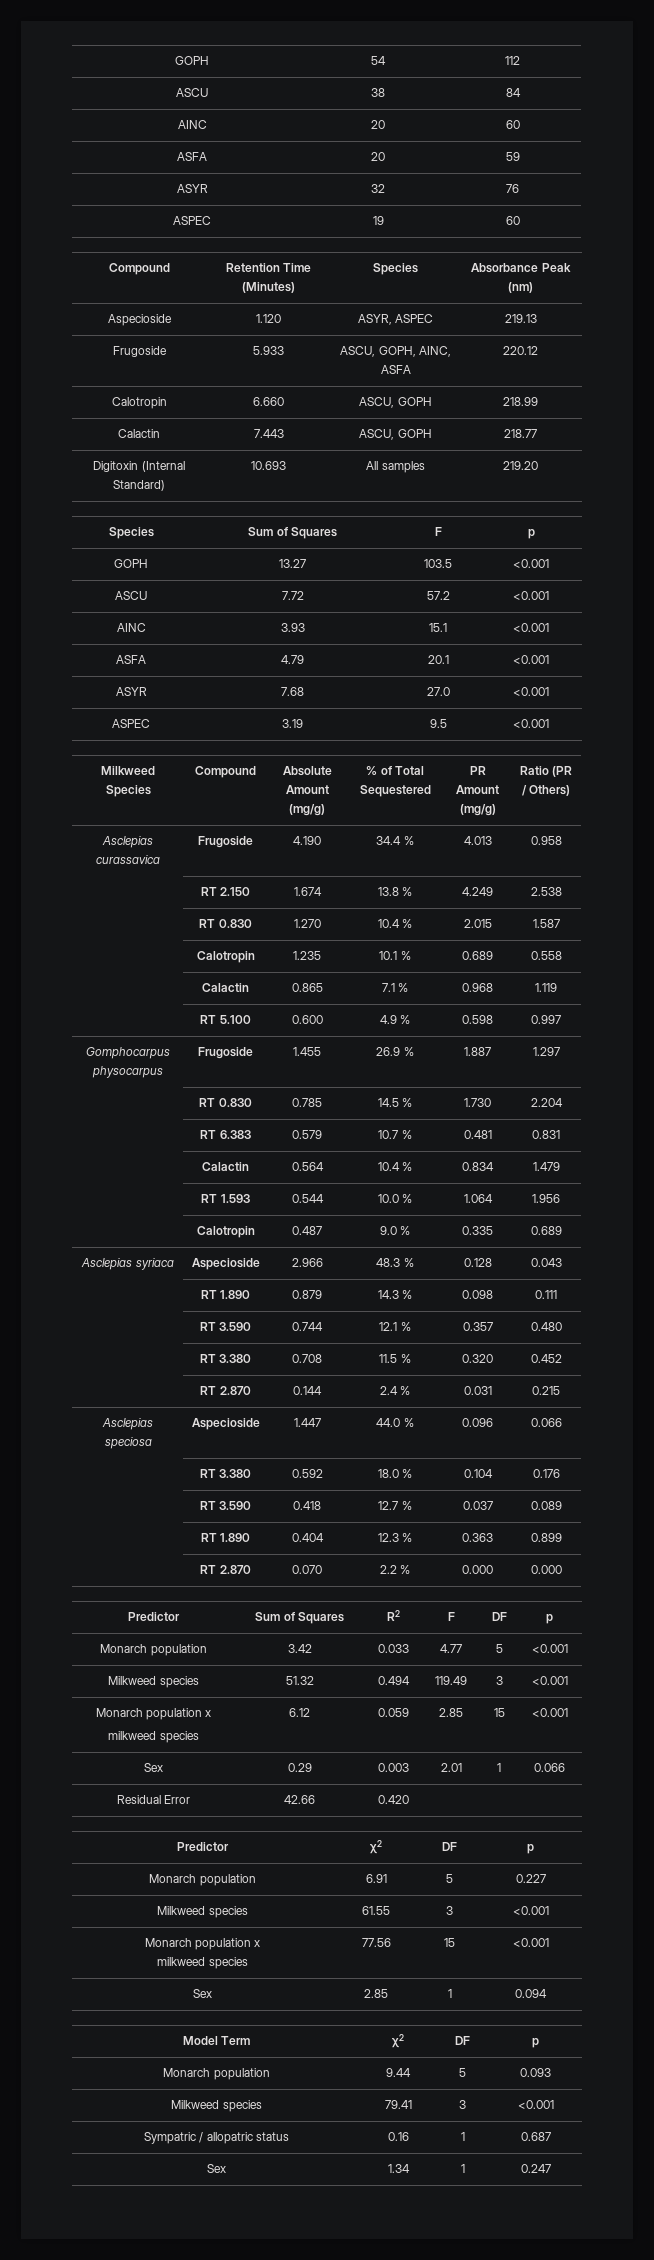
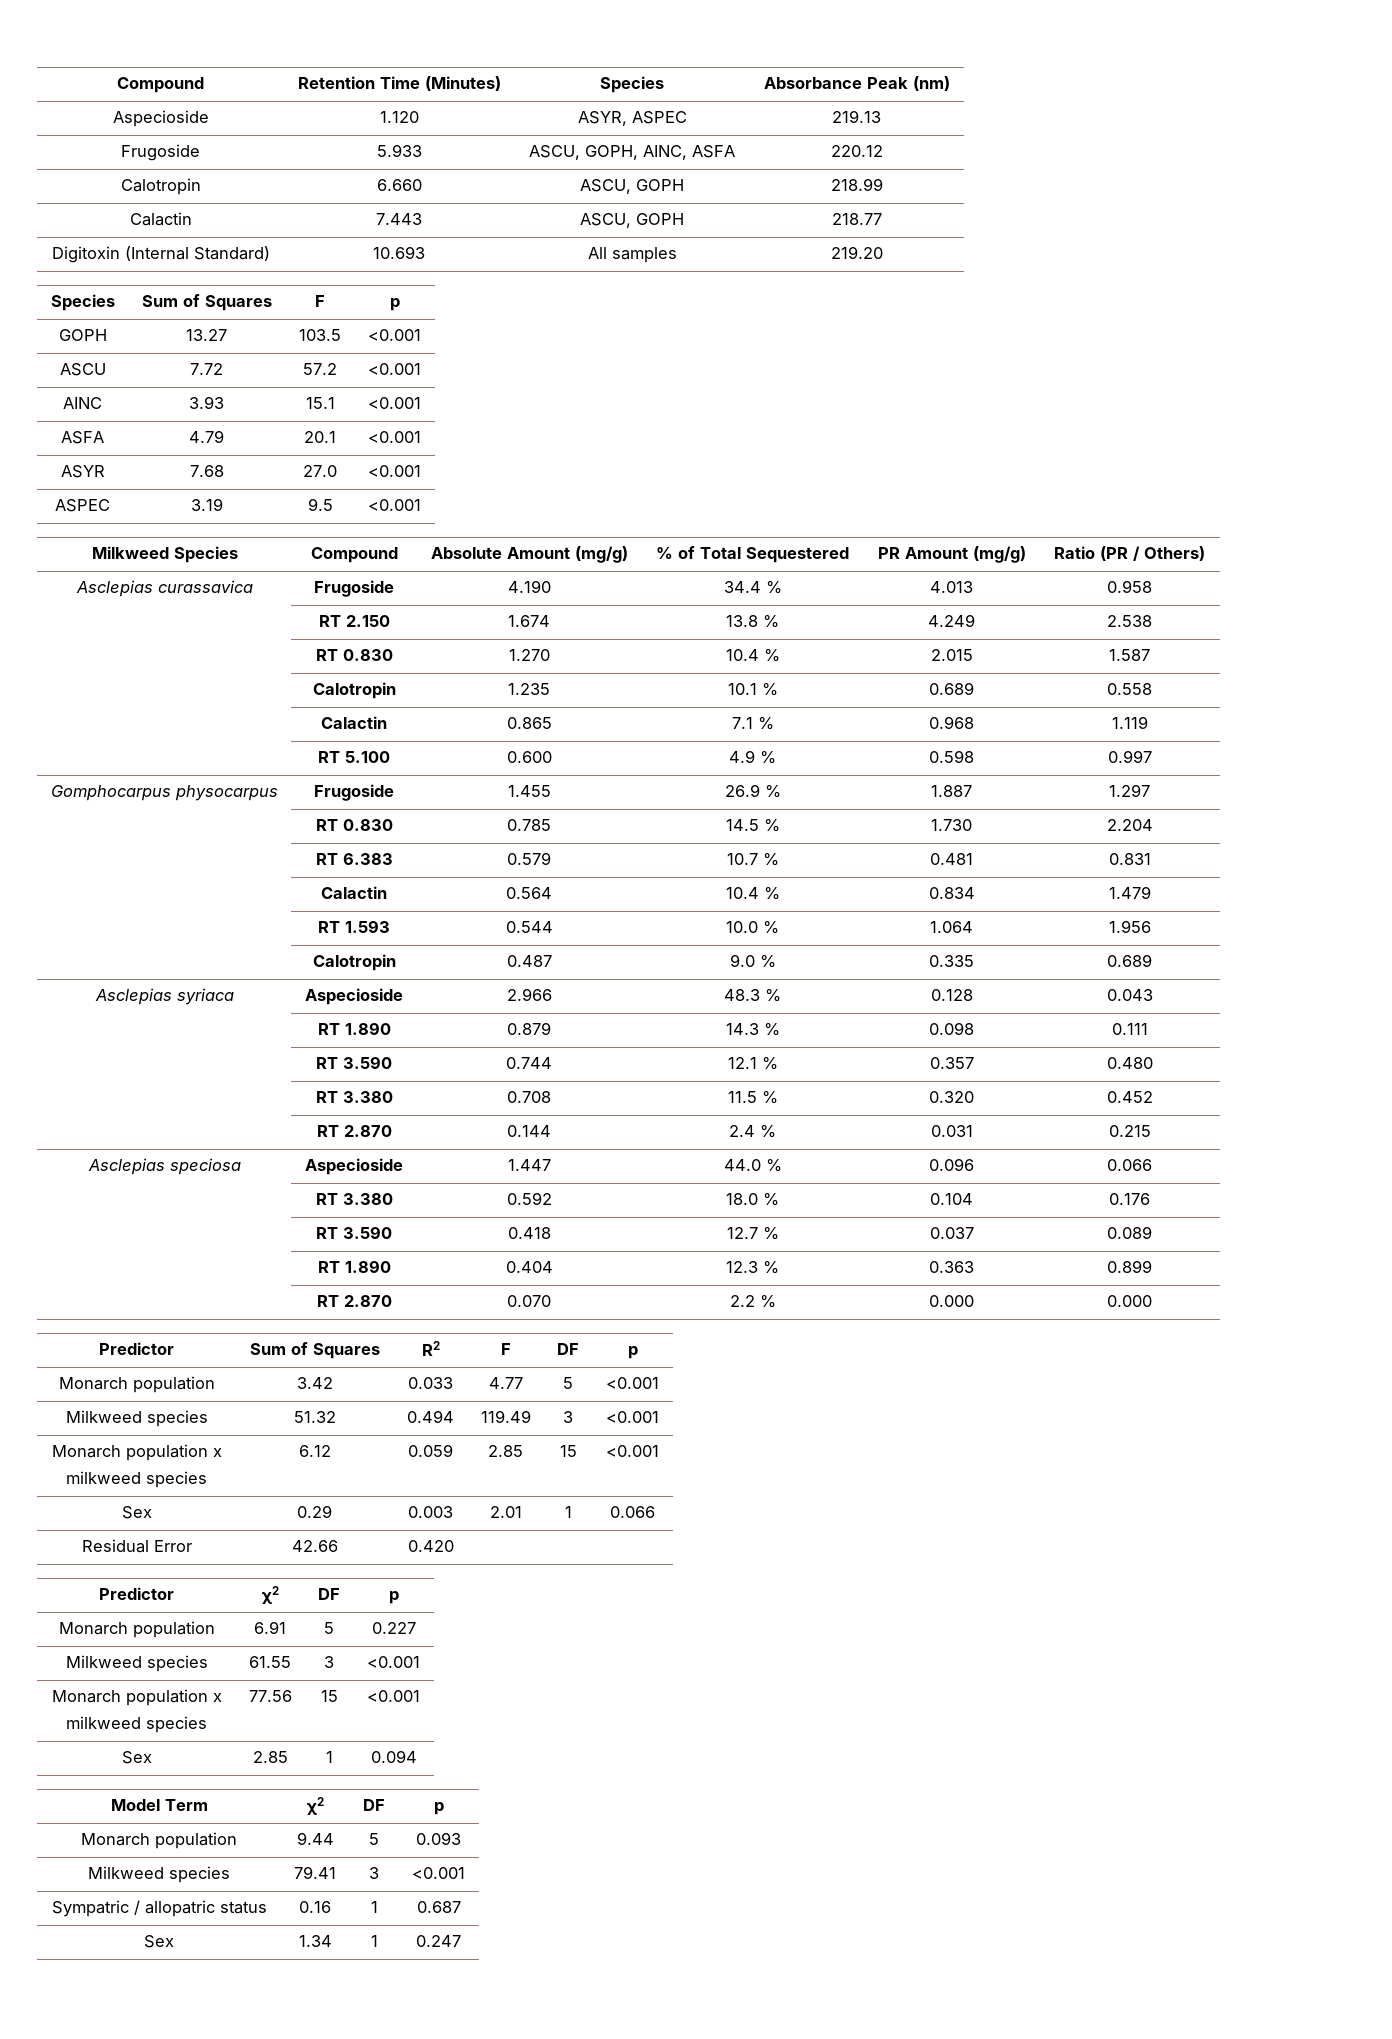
- GOPH | 54 | 112
- ASCU | 38 | 84
- AINC | 20 | 60
- ASFA | 20 | 59
- ASYR | 32 | 76
- ASPEC | 19 | 60

